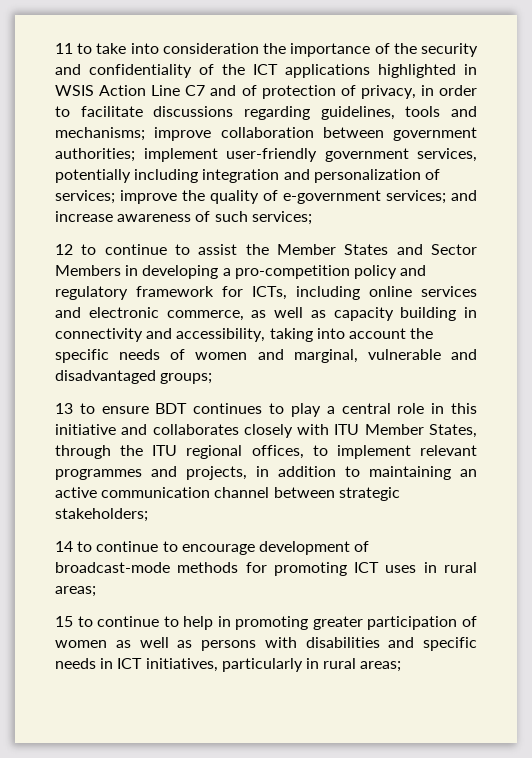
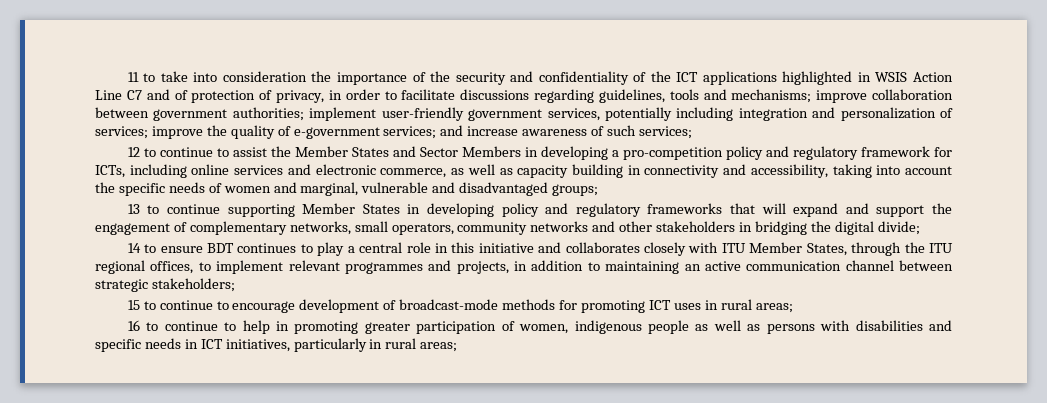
- 13 to ensure BDT continues to play a central role in this initiative and collaborates closely with ITU Member States, through the ITU regional offices, to implement relevant programmes and projects, in addition to maintaining an active communication channel between strategic stakeholders;
+ 13 to continue supporting Member States in developing policy and regulatory frameworks that will expand and support the engagement of complementary networks, small operators, community networks and other stakeholders in bridging the digital divide;
+ 14 to ensure BDT continues to play a central role in this initiative and collaborates closely with ITU Member States, through the ITU regional offices, to implement relevant programmes and projects, in addition to maintaining an active communication channel between strategic stakeholders;
- 14 to continue to encourage development of broadcast-mode methods for promoting ICT uses in rural areas;
+ 15 to continue to encourage development of broadcast-mode methods for promoting ICT uses in rural areas;
- 15 to continue to help in promoting greater participation of women as well as persons with disabilities and specific needs in ICT initiatives, particularly in rural areas;
+ 16 to continue to help in promoting greater participation of women, indigenous people as well as persons with disabilities and specific needs in ICT initiatives, particularly in rural areas;

